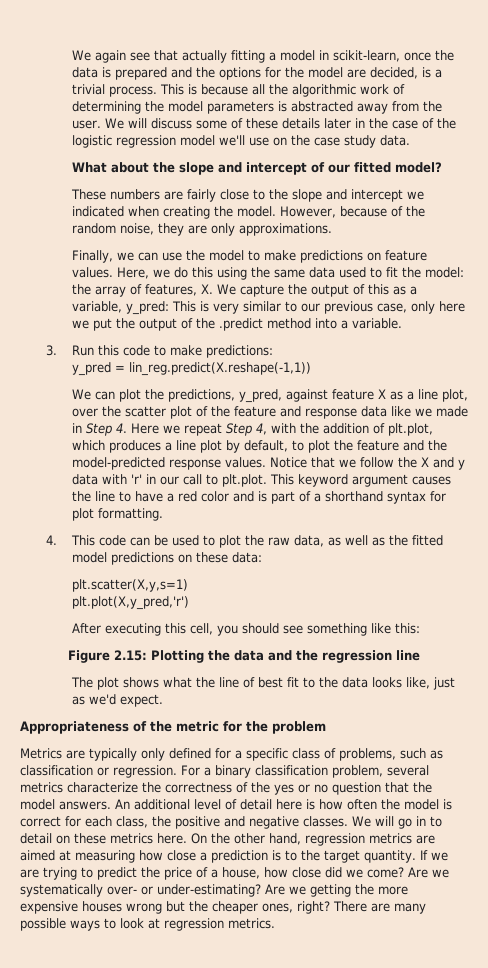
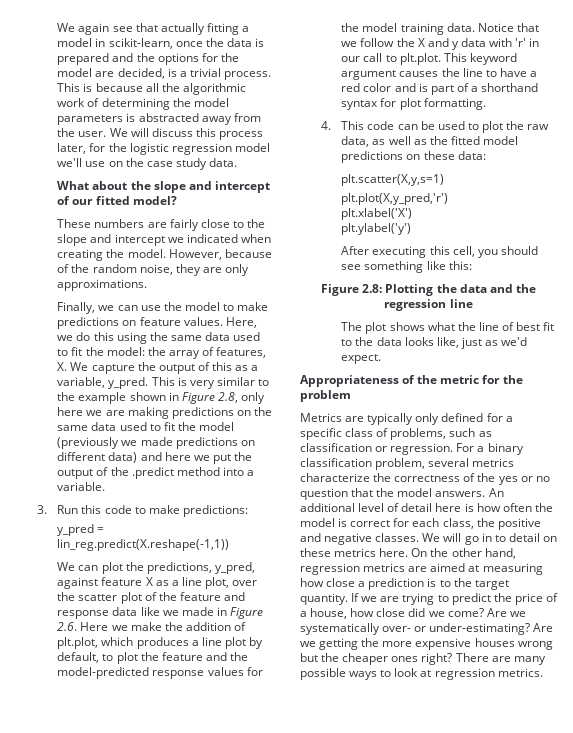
- We will discuss some of these details later in the case of the logistic regression model we'll use on the case study data.
+ We will discuss this process later, for the logistic regression model we'll use on the case study data.
- Here, we do this using the same data used to fit the model: the array of features, X. We capture the output of this as a variable, y_pred: This is very similar to our previous case, only here we put the output of the .predict method into a variable.
+ Here, we do this using the same data used to fit the model: the array of features, X. We capture the output of this as a variable, y_pred. This is very similar to the example shown in Figure 2.8, only here we are making predictions on the same data used to fit the model (previously we made predictions on different data) and here we put the output of the .predict method into a variable.
- We can plot the predictions, y_pred, against feature X as a line plot, over the scatter plot of the feature and response data like we made in Step 4. Here we repeat Step 4, with the addition of plt.plot, which produces a line plot by default, to plot the feature and the model-predicted response values.
+ We can plot the predictions, y_pred, against feature X as a line plot, over the scatter plot of the feature and response data like we made in Figure 2.6. Here we make the addition of plt.plot, which produces a line plot by default, to plot the feature and the model-predicted response values for the model training data.
+ plt.xlabel('X')
+ plt.ylabel('y')
- Figure 2.15: Plotting the data and the regression line
+ Figure 2.8: Plotting the data and the regression line
- Are we getting the more expensive houses wrong but the cheaper ones, right?
+ Are we getting the more expensive houses wrong but the cheaper ones right?

